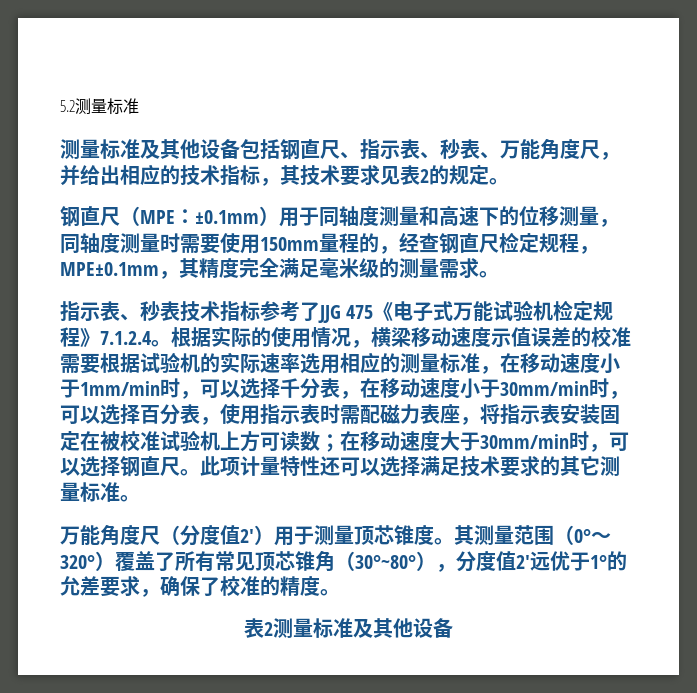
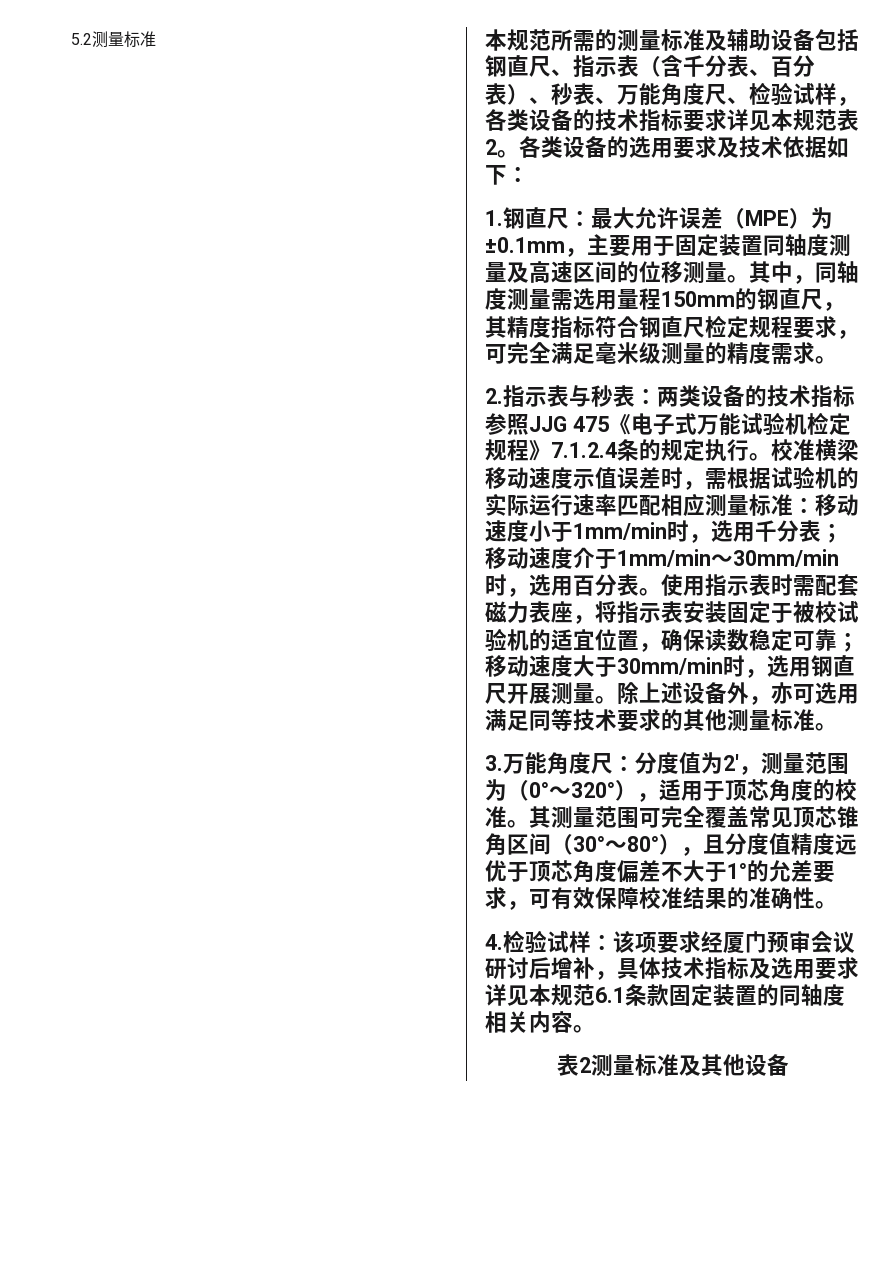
- 测量标准及其他设备包括钢直尺、指示表、秒表、万能角度尺，并给出相应的技术指标，其技术要求见表2的规定。
- 钢直尺（MPE：±0.1mm）用于同轴度测量和高速下的位移测量，同轴度测量时需要使用150mm量程的，经查钢直尺检定规程，MPE±0.1mm，其精度完全满足毫米级的测量需求。
+ 本规范所需的测量标准及辅助设备包括钢直尺、指示表（含千分表、百分表）、秒表、万能角度尺、检验试样，各类设备的技术指标要求详见本规范表2。各类设备的选用要求及技术依据如下：
+ 1.钢直尺：最大允许误差（MPE）为±0.1mm，主要用于固定装置同轴度测量及高速区间的位移测量。其中，同轴度测量需选用量程150mm的钢直尺，其精度指标符合钢直尺检定规程要求，可完全满足毫米级测量的精度需求。
- 指示表、秒表技术指标参考了JJG 475《电子式万能试验机检定规程》7.1.2.4。根据实际的使用情况，横梁移动速度示值误差的校准需要根据试验机的实际速率选用相应的测量标准，在移动速度小于1mm/min时，可以选择千分表，在移动速度小于30mm/min时，可以选择百分表，使用指示表时需配磁力表座，将指示表安装固定在被校准试验机上方可读数；在移动速度大于30mm/min时，可以选择钢直尺。此项计量特性还可以选择满足技术要求的其它测量标准。
+ 2.指示表与秒表：两类设备的技术指标参照JJG 475《电子式万能试验机检定规程》7.1.2.4条的规定执行。校准横梁移动速度示值误差时，需根据试验机的实际运行速率匹配相应测量标准：移动速度小于1mm/min时，选用千分表；移动速度介于1mm/min～30mm/min时，选用百分表。使用指示表时需配套磁力表座，将指示表安装固定于被校试验机的适宜位置，确保读数稳定可靠；移动速度大于30mm/min时，选用钢直尺开展测量。除上述设备外，亦可选用满足同等技术要求的其他测量标准。
- 万能角度尺（分度值2′）用于测量顶芯锥度。其测量范围（0°～320°）覆盖了所有常见顶芯锥角（30°~80°），分度值2′远优于1°的允差要求，确保了校准的精度。
+ 3.万能角度尺：分度值为2′，测量范围为（0°～320°），适用于顶芯角度的校准。其测量范围可完全覆盖常见顶芯锥角区间（30°～80°），且分度值精度远优于顶芯角度偏差不大于1°的允差要求，可有效保障校准结果的准确性。
+ 4.检验试样：该项要求经厦门预审会议研讨后增补，具体技术指标及选用要求详见本规范6.1条款固定装置的同轴度相关内容。

